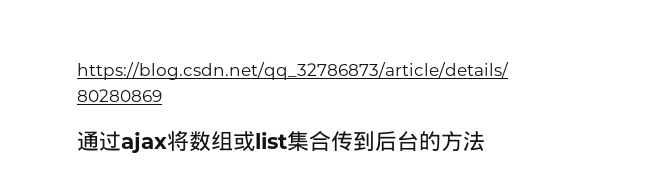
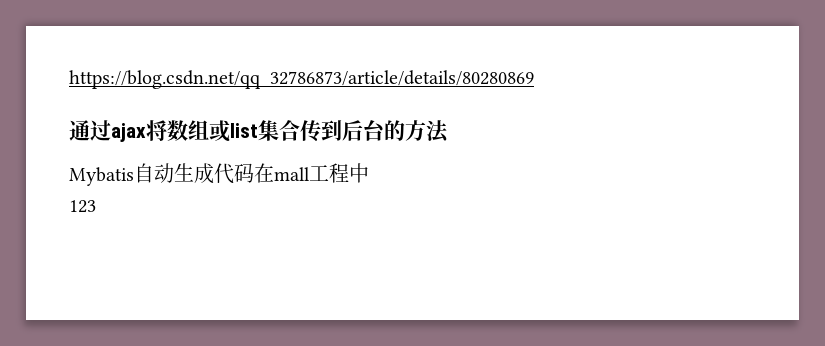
+ Mybatis自动生成代码在mall工程中
+ 123

